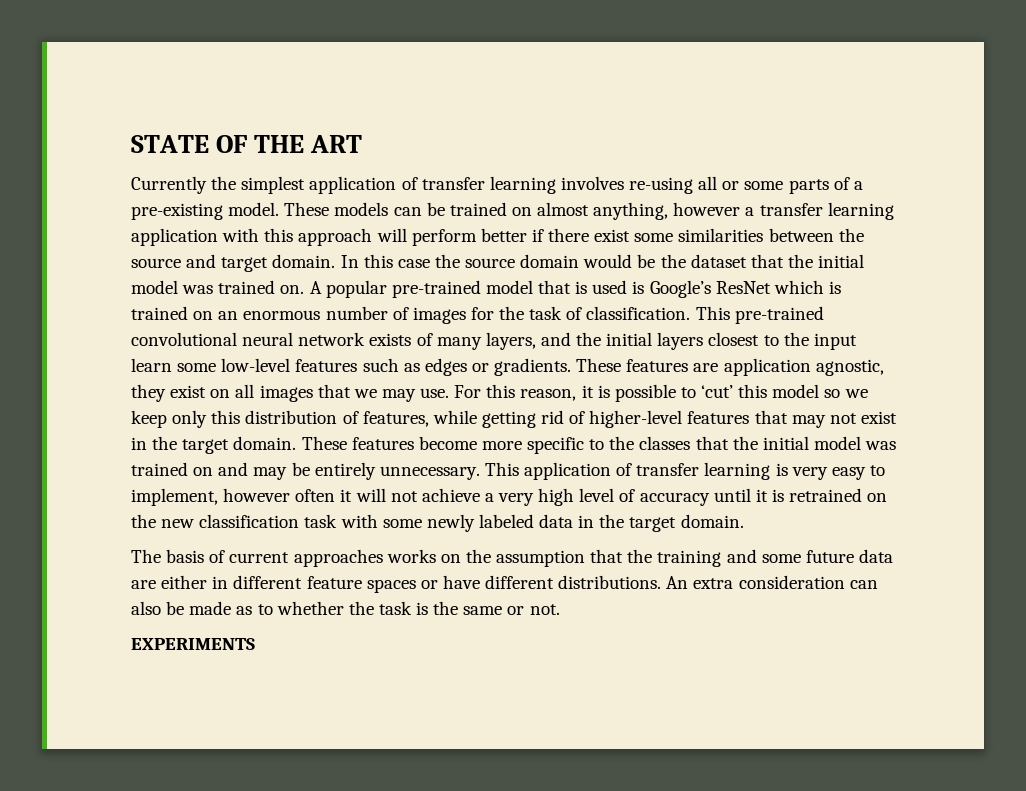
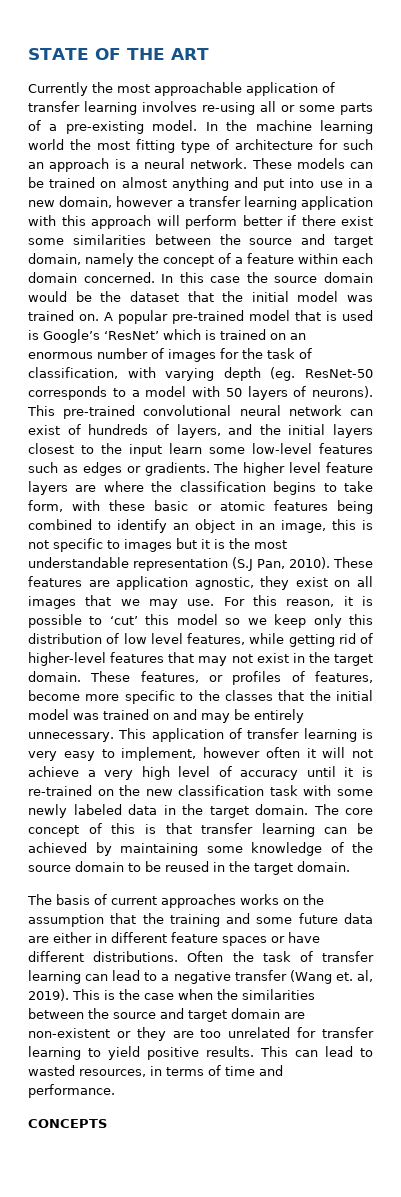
- Currently the simplest application of transfer learning involves re-using all or some parts of a pre-existing model.
+ Currently the most approachable application of transfer learning involves re-using all or some parts of a pre-existing model.
+ In the machine learning world the most fitting type of architecture for such an approach is a neural network.
- These models can be trained on almost anything, however a transfer learning application with this approach will perform better if there exist some similarities between the source and target domain.
+ These models can be trained on almost anything and put into use in a new domain, however a transfer learning application with this approach will perform better if there exist some similarities between the source and target domain, namely the concept of a feature within each domain concerned.
- A popular pre-trained model that is used is Google’s ResNet which is trained on an enormous number of images for the task of classification.
+ A popular pre-trained model that is used is Google’s ‘ResNet’ which is trained on an enormous number of images for the task of classification, with varying depth (eg. ResNet-50 corresponds to a model with 50 layers of neurons).
- This pre-trained convolutional neural network exists of many layers, and the initial layers closest to the input learn some low-level features such as edges or gradients.
+ This pre-trained convolutional neural network can exist of hundreds of layers, and the initial layers closest to the input learn some low-level features such as edges or gradients.
+ The higher level feature layers are where the classification begins to take form, with these basic or atomic features being combined to identify an object in an image, this is not specific to images but it is the most understandable representation (S.J Pan, 2010).
- For this reason, it is possible to ‘cut’ this model so we keep only this distribution of features, while getting rid of higher-level features that may not exist in the target domain.
+ For this reason, it is possible to ‘cut’ this model so we keep only this distribution of low level features, while getting rid of higher-level features that may not exist in the target domain.
- These features become more specific to the classes that the initial model was trained on and may be entirely unnecessary.
+ These features, or profiles of features, become more specific to the classes that the initial model was trained on and may be entirely unnecessary.
- This application of transfer learning is very easy to implement, however often it will not achieve a very high level of accuracy until it is retrained on the new classification task with some newly labeled data in the target domain.
+ This application of transfer learning is very easy to implement, however often it will not achieve a very high level of accuracy until it is re-trained on the new classification task with some newly labeled data in the target domain. The core concept of this is that transfer learning can be achieved by maintaining some knowledge of the source domain to be reused in the target domain.
- An extra consideration can also be made as to whether the task is the same or not.
- EXPERIMENTS
+ Often the task of transfer learning can lead to a negative transfer (Wang et. al, 2019). This is the case when the similarities between the source and target domain are non-existent or they are too unrelated for transfer learning to yield positive results. This can lead to wasted resources, in terms of time and performance.
+ CONCEPTS

